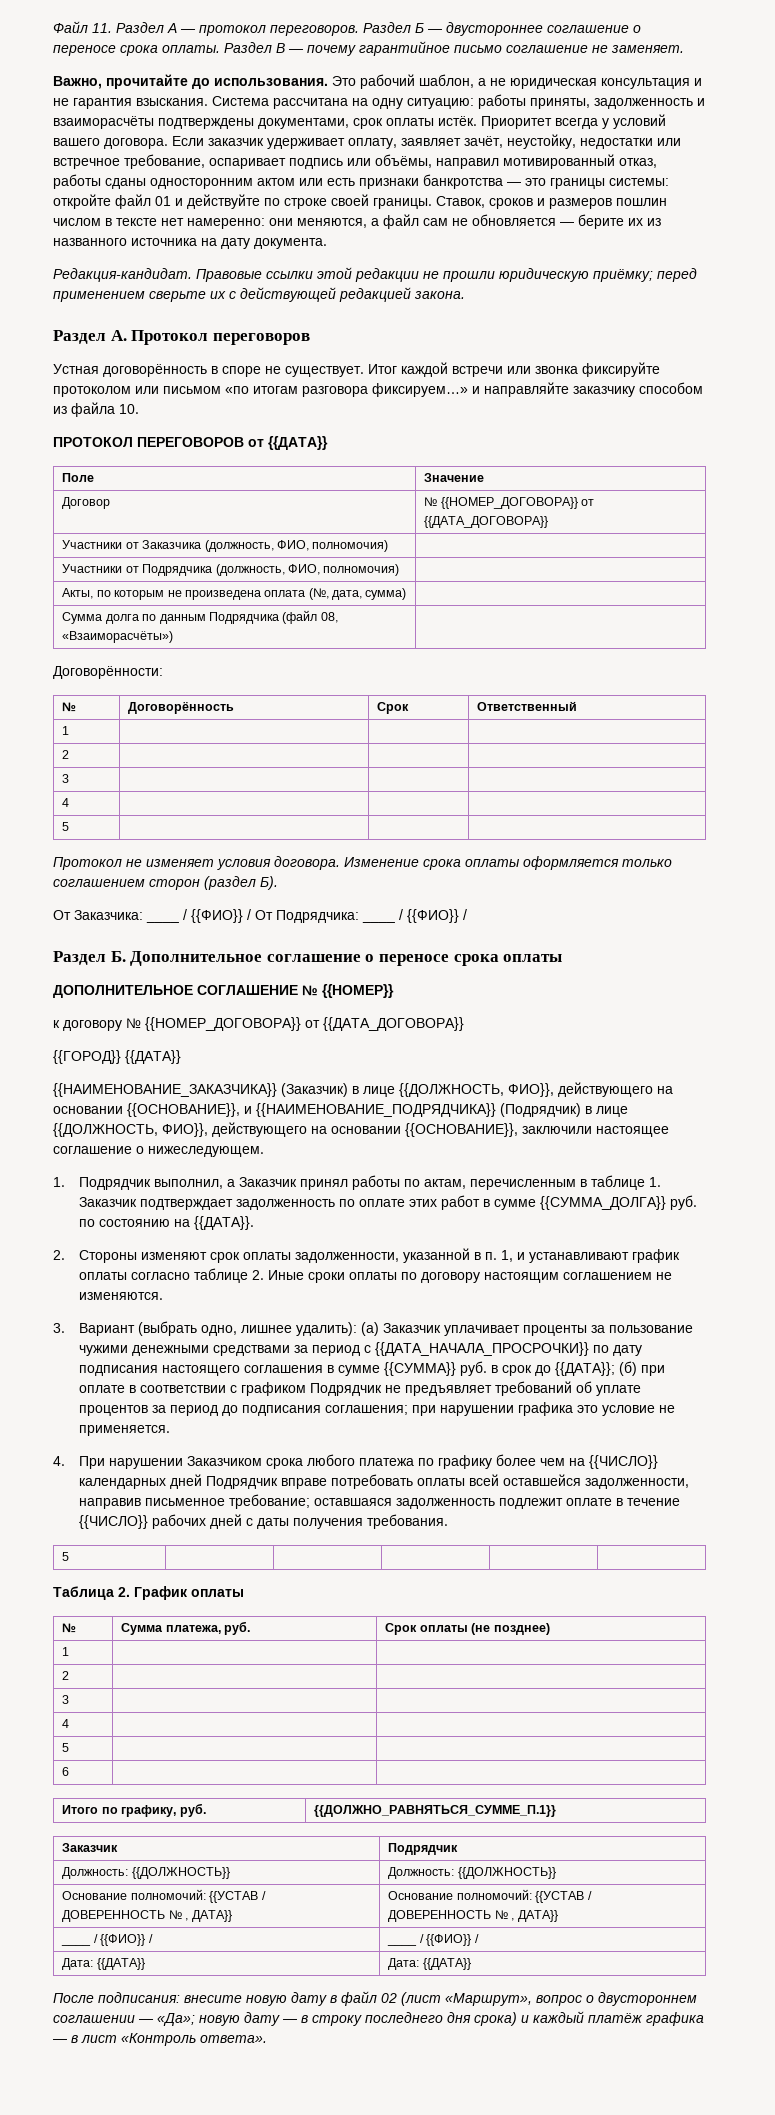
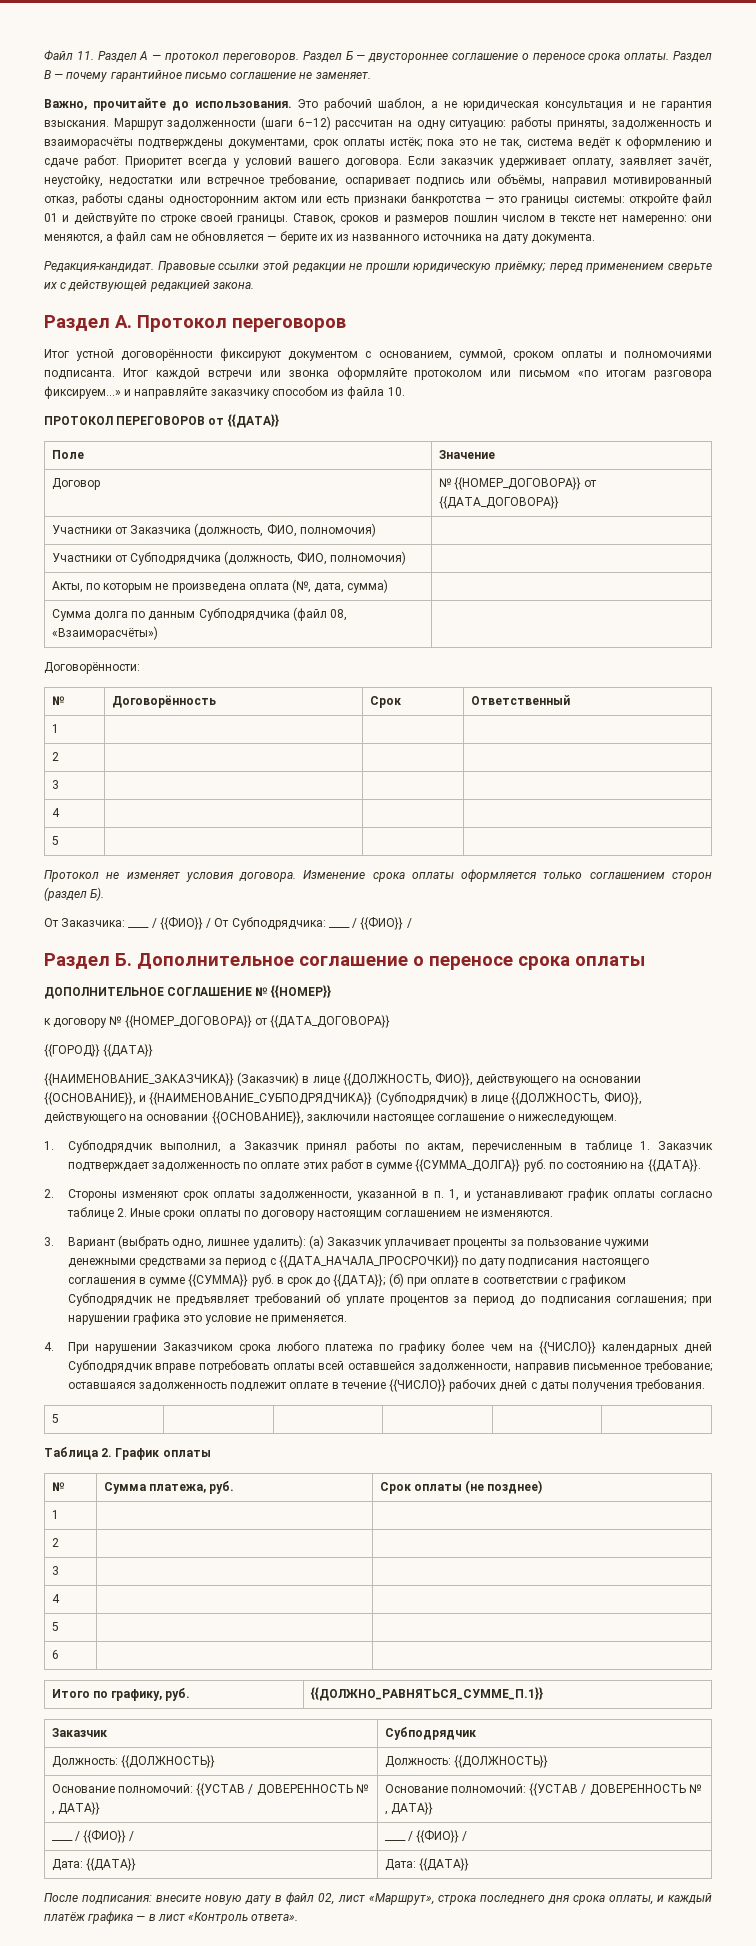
- Система рассчитана на одну ситуацию: работы приняты, задолженность и взаиморасчёты подтверждены документами, срок оплаты истёк.
+ Маршрут задолженности (шаги 6–12) рассчитан на одну ситуацию: работы приняты, задолженность и взаиморасчёты подтверждены документами, срок оплаты истёк; пока это не так, система ведёт к оформлению и сдаче работ.
- Устная договорённость в споре не существует.
+ Итог устной договорённости фиксируют документом с основанием, суммой, сроком оплаты и полномочиями подписанта.
- Итог каждой встречи или звонка фиксируйте протоколом или письмом «по итогам разговора фиксируем…» и направляйте заказчику способом из файла 10.
+ Итог каждой встречи или звонка оформляйте протоколом или письмом «по итогам разговора фиксируем…» и направляйте заказчику способом из файла 10.
- Участники от Подрядчика (должность, ФИО, полномочия) |
+ Участники от Субподрядчика (должность, ФИО, полномочия) |
- Сумма долга по данным Подрядчика (файл 08, «Взаиморасчёты») |
+ Сумма долга по данным Субподрядчика (файл 08, «Взаиморасчёты») |
- От Заказчика: ____ / {{ФИО}} / От Подрядчика: ____ / {{ФИО}} /
+ От Заказчика: ____ / {{ФИО}} / От Субподрядчика: ____ / {{ФИО}} /
- {{НАИМЕНОВАНИЕ_ЗАКАЗЧИКА}} (Заказчик) в лице {{ДОЛЖНОСТЬ, ФИО}}, действующего на основании {{ОСНОВАНИЕ}}, и {{НАИМЕНОВАНИЕ_ПОДРЯДЧИКА}} (Подрядчик) в лице {{ДОЛЖНОСТЬ, ФИО}}, действующего на основании {{ОСНОВАНИЕ}}, заключили настоящее соглашение о нижеследующем.
+ {{НАИМЕНОВАНИЕ_ЗАКАЗЧИКА}} (Заказчик) в лице {{ДОЛЖНОСТЬ, ФИО}}, действующего на основании {{ОСНОВАНИЕ}}, и {{НАИМЕНОВАНИЕ_СУБПОДРЯДЧИКА}} (Субподрядчик) в лице {{ДОЛЖНОСТЬ, ФИО}}, действующего на основании {{ОСНОВАНИЕ}}, заключили настоящее соглашение о нижеследующем.
- 1. Подрядчик выполнил, а Заказчик принял работы по актам, перечисленным в таблице 1. Заказчик подтверждает задолженность по оплате этих работ в сумме {{СУММА_ДОЛГА}} руб. по состоянию на {{ДАТА}}.
+ 1. Субподрядчик выполнил, а Заказчик принял работы по актам, перечисленным в таблице 1. Заказчик подтверждает задолженность по оплате этих работ в сумме {{СУММА_ДОЛГА}} руб. по состоянию на {{ДАТА}}.
- 3. Вариант (выбрать одно, лишнее удалить): (а) Заказчик уплачивает проценты за пользование чужими денежными средствами за период с {{ДАТА_НАЧАЛА_ПРОСРОЧКИ}} по дату подписания настоящего соглашения в сумме {{СУММА}} руб. в срок до {{ДАТА}}; (б) при оплате в соответствии с графиком Подрядчик не предъявляет требований об уплате процентов за период до подписания соглашения; при нарушении графика это условие не применяется.
+ 3. Вариант (выбрать одно, лишнее удалить): (а) Заказчик уплачивает проценты за пользование чужими денежными средствами за период с {{ДАТА_НАЧАЛА_ПРОСРОЧКИ}} по дату подписания настоящего соглашения в сумме {{СУММА}} руб. в срок до {{ДАТА}}; (б) при оплате в соответствии с графиком Субподрядчик не предъявляет требований об уплате процентов за период до подписания соглашения; при нарушении графика это условие не применяется.
- 4. При нарушении Заказчиком срока любого платежа по графику более чем на {{ЧИСЛО}} календарных дней Подрядчик вправе потребовать оплаты всей оставшейся задолженности, направив письменное требование; оставшаяся задолженность подлежит оплате в течение {{ЧИСЛО}} рабочих дней с даты получения требования.
+ 4. При нарушении Заказчиком срока любого платежа по графику более чем на {{ЧИСЛО}} календарных дней Субподрядчик вправе потребовать оплаты всей оставшейся задолженности, направив письменное требование; оставшаяся задолженность подлежит оплате в течение {{ЧИСЛО}} рабочих дней с даты получения требования.
- Заказчик | Подрядчик
+ Заказчик | Субподрядчик
- После подписания: внесите новую дату в файл 02 (лист «Маршрут», вопрос о двустороннем соглашении — «Да»; новую дату — в строку последнего дня срока) и каждый платёж графика — в лист «Контроль ответа».
+ После подписания: внесите новую дату в файл 02, лист «Маршрут», строка последнего дня срока оплаты, и каждый платёж графика — в лист «Контроль ответа».

